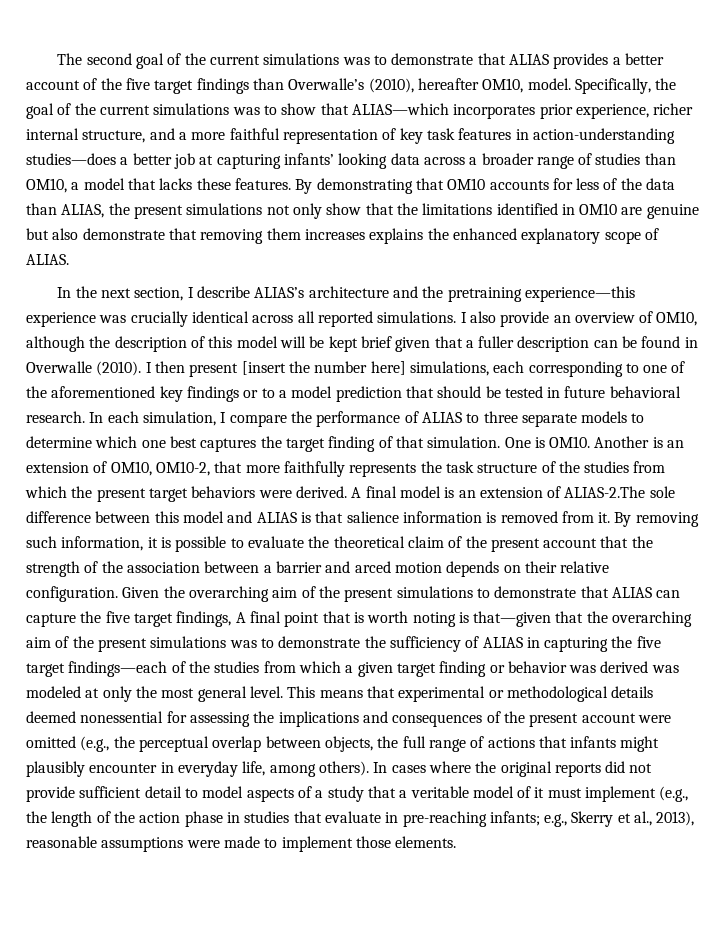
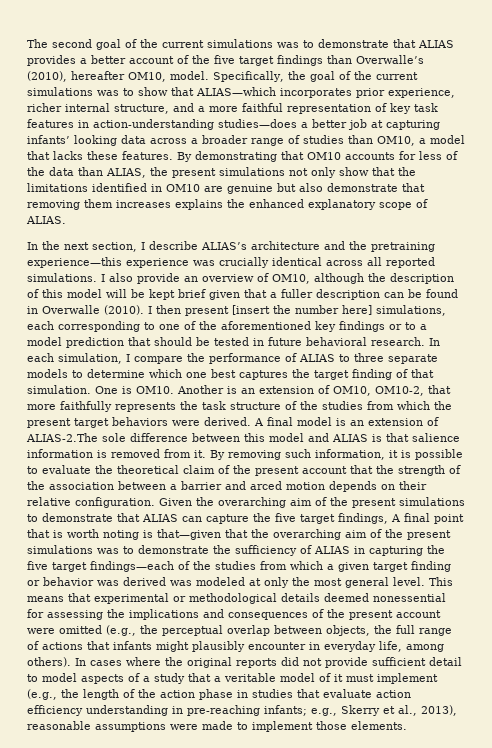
- In cases where the original reports did not provide sufficient detail to model aspects of a study that a veritable model of it must implement (e.g., the length of the action phase in studies that evaluate in pre-reaching infants; e.g., Skerry et al., 2013), reasonable assumptions were made to implement those elements.
+ In cases where the original reports did not provide sufficient detail to model aspects of a study that a veritable model of it must implement (e.g., the length of the action phase in studies that evaluate action efficiency understanding in pre-reaching infants; e.g., Skerry et al., 2013), reasonable assumptions were made to implement those elements.

